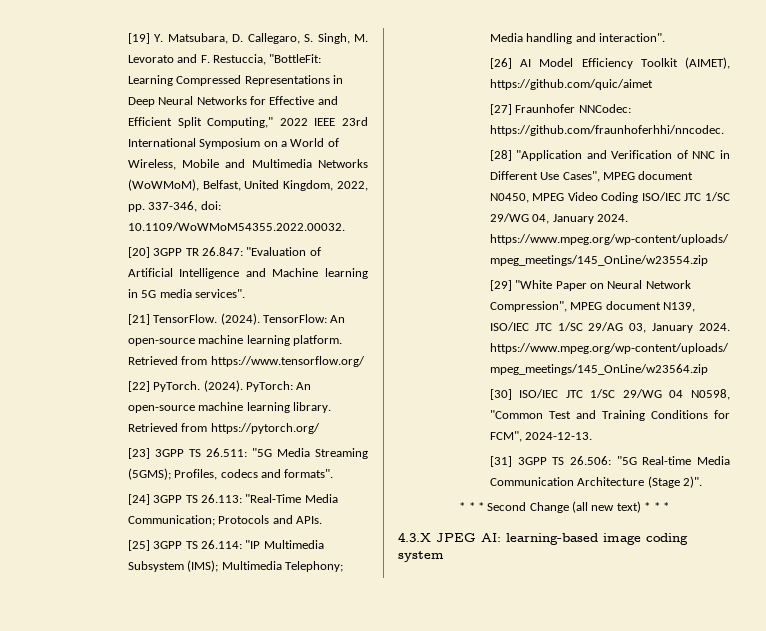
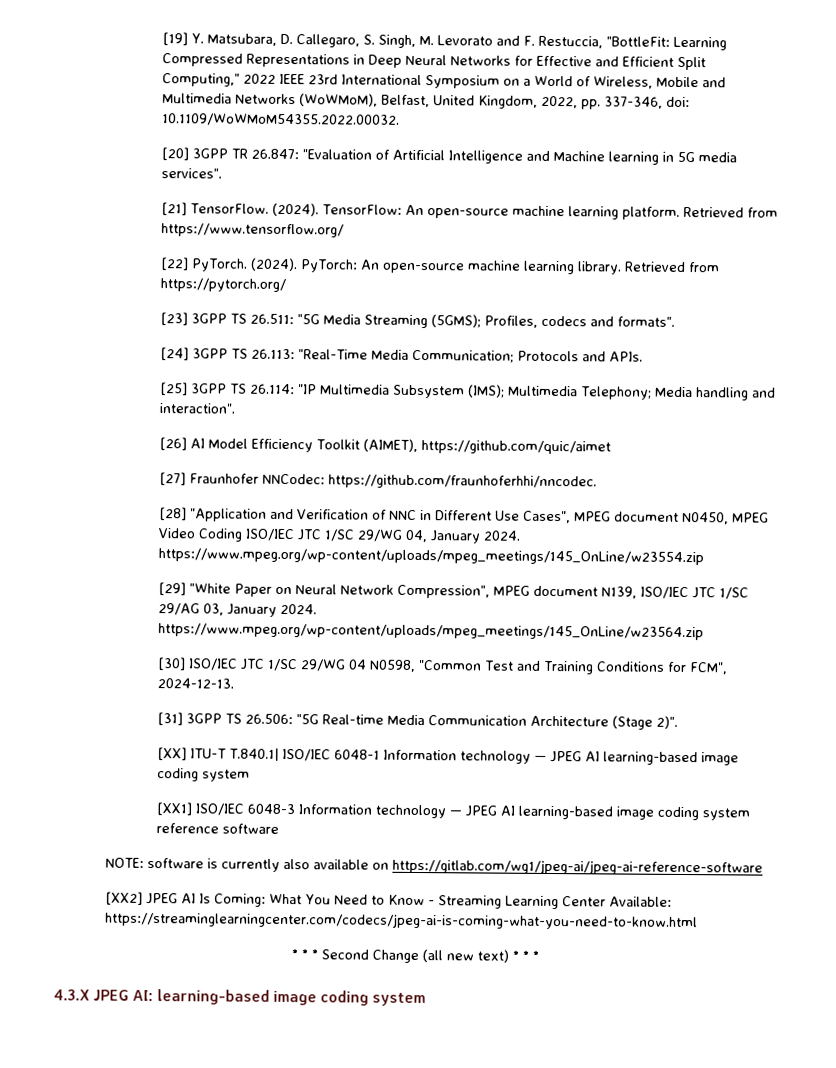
+ [XX] ITU-T T.840.1| ISO/IEC 6048-1 Information technology — JPEG AI learning-based image coding system
+ [XX1] ISO/IEC 6048-3 Information technology — JPEG AI learning-based image coding system reference software
+ NOTE: software is currently also available on https://gitlab.com/wg1/jpeg-ai/jpeg-ai-reference-software
+ [XX2] JPEG AI Is Coming: What You Need to Know - Streaming Learning Center Available: https://streaminglearningcenter.com/codecs/jpeg-ai-is-coming-what-you-need-to-know.html

